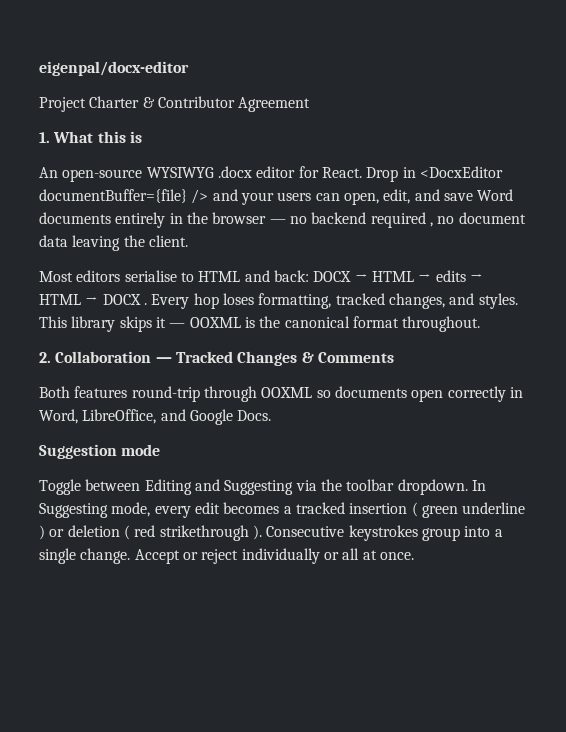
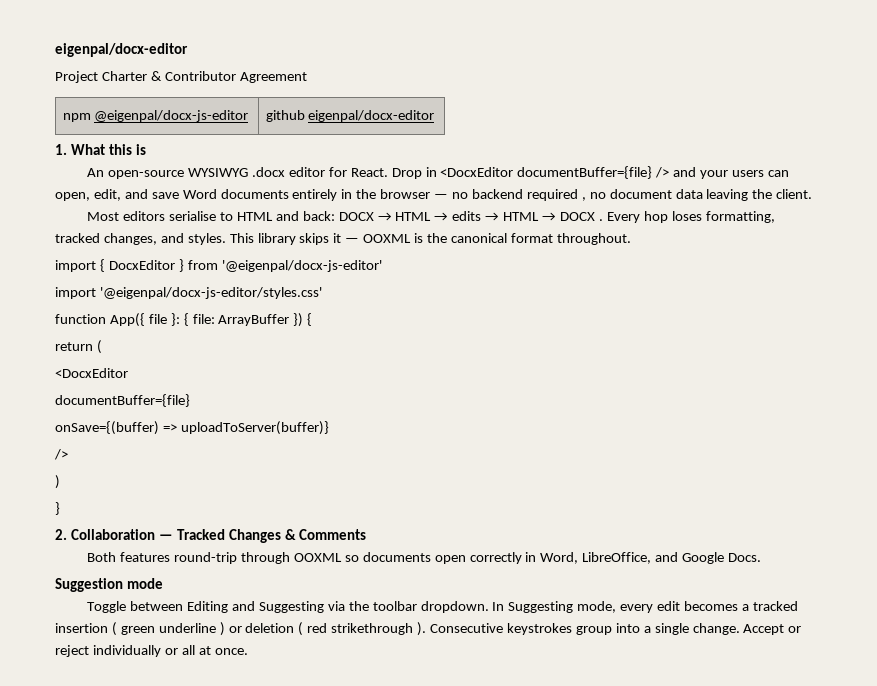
+ npm @eigenpal/docx-js-editor | github eigenpal/docx-editor
+ import { DocxEditor } from '@eigenpal/docx-js-editor'
+ import '@eigenpal/docx-js-editor/styles.css'
+ function App({ file }: { file: ArrayBuffer }) {
+ return (
+ <DocxEditor
+ documentBuffer={file}
+ onSave={(buffer) => uploadToServer(buffer)}
+ />
+ )
+ }

